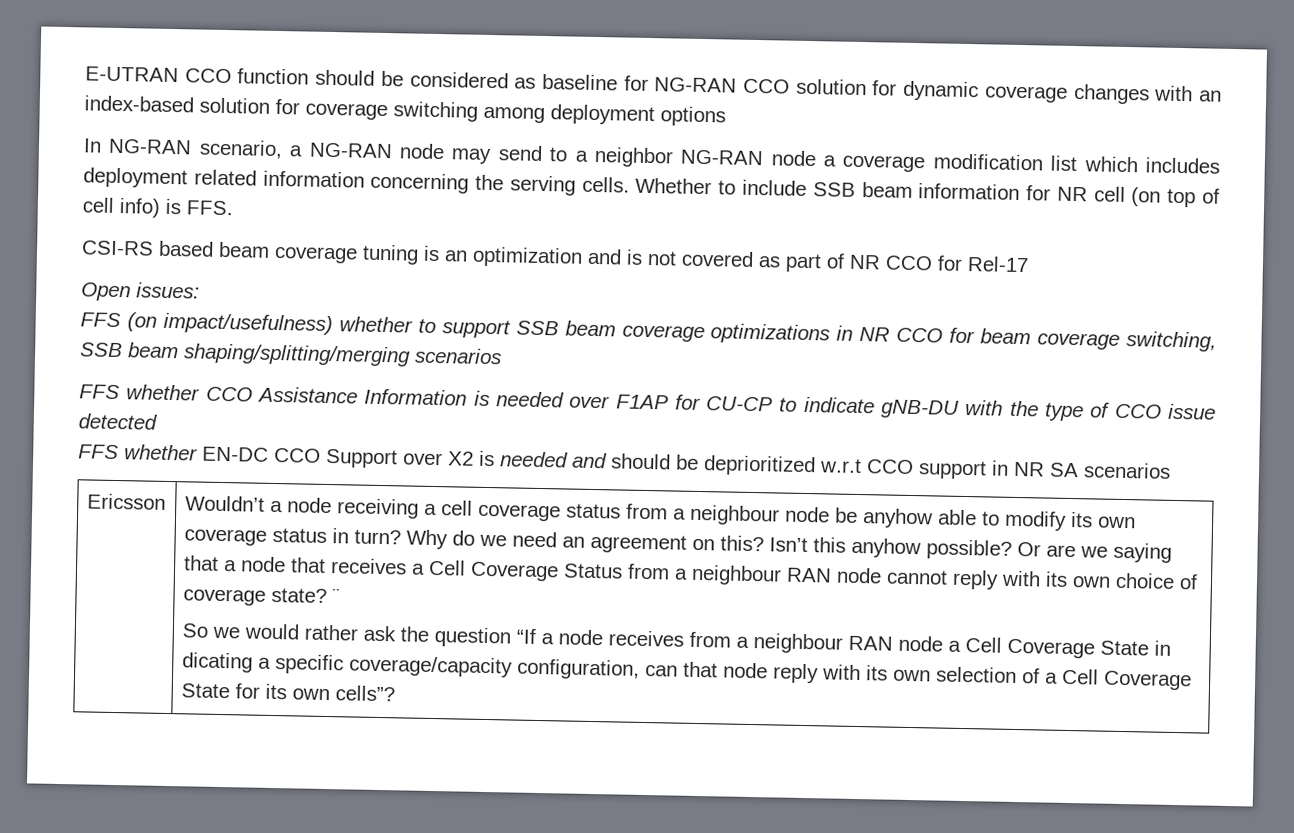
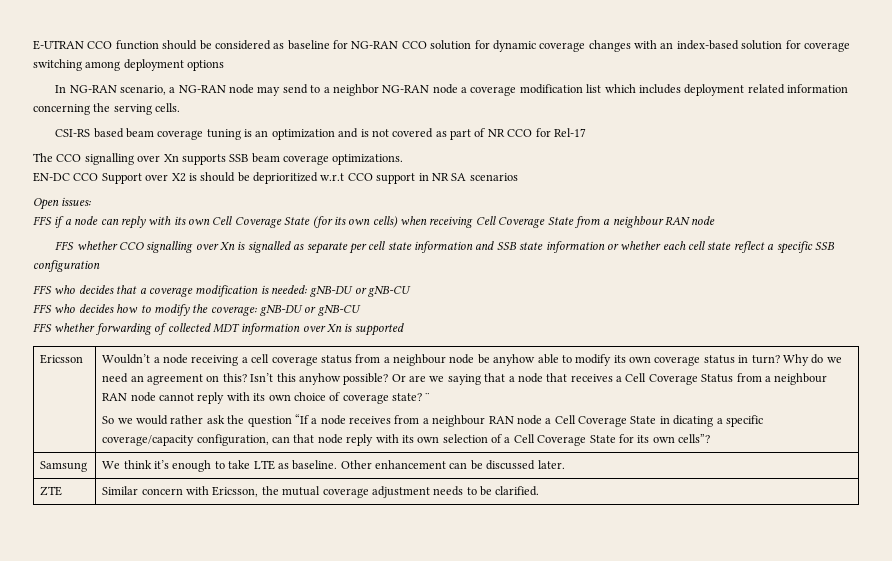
- Whether to include SSB beam information for NR cell (on top of cell info) is FFS.
- Open issues:
- FFS (on impact/usefulness) whether to support SSB beam coverage optimizations in NR CCO for beam coverage switching, SSB beam shaping/splitting/merging scenarios
- FFS whether CCO Assistance Information is needed over F1AP for CU-CP to indicate gNB-DU with the type of CCO issue detected
- FFS whether EN-DC CCO Support over X2 is needed and should be deprioritized w.r.t CCO support in NR SA scenarios
+ The CCO signalling over Xn supports SSB beam coverage optimizations.
+ EN-DC CCO Support over X2 is should be deprioritized w.r.t CCO support in NR SA scenarios
+ Open issues:
+ FFS if a node can reply with its own Cell Coverage State (for its own cells) when receiving Cell Coverage State from a neighbour RAN node
+ FFS whether CCO signalling over Xn is signalled as separate per cell state information and SSB state information or whether each cell state reflect a specific SSB configuration
+ FFS who decides that a coverage modification is needed: gNB-DU or gNB-CU
+ FFS who decides how to modify the coverage: gNB-DU or gNB-CU
+ FFS whether forwarding of collected MDT information over Xn is supported
+ Samsung | We think it’s enough to take LTE as baseline. Other enhancement can be discussed later.
+ ZTE | Similar concern with Ericsson, the mutual coverage adjustment needs to be clarified.

